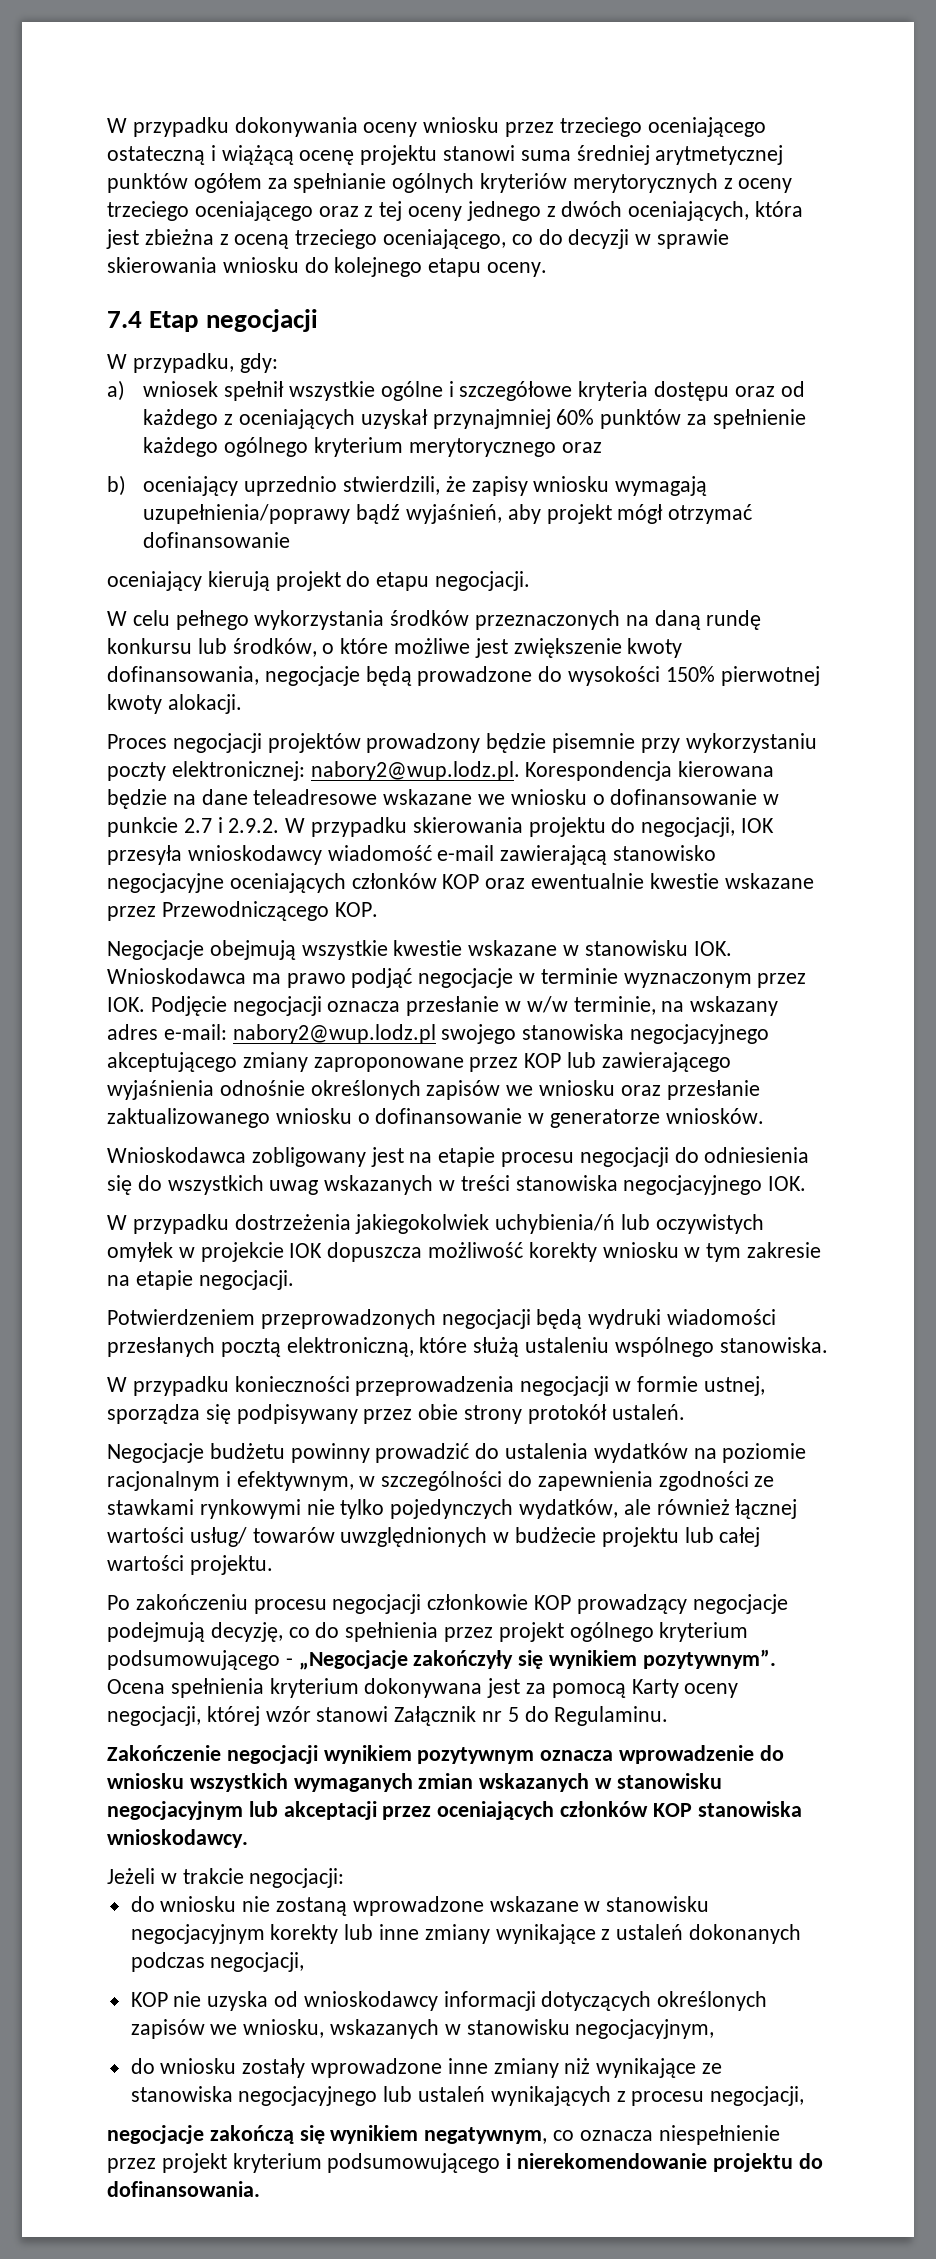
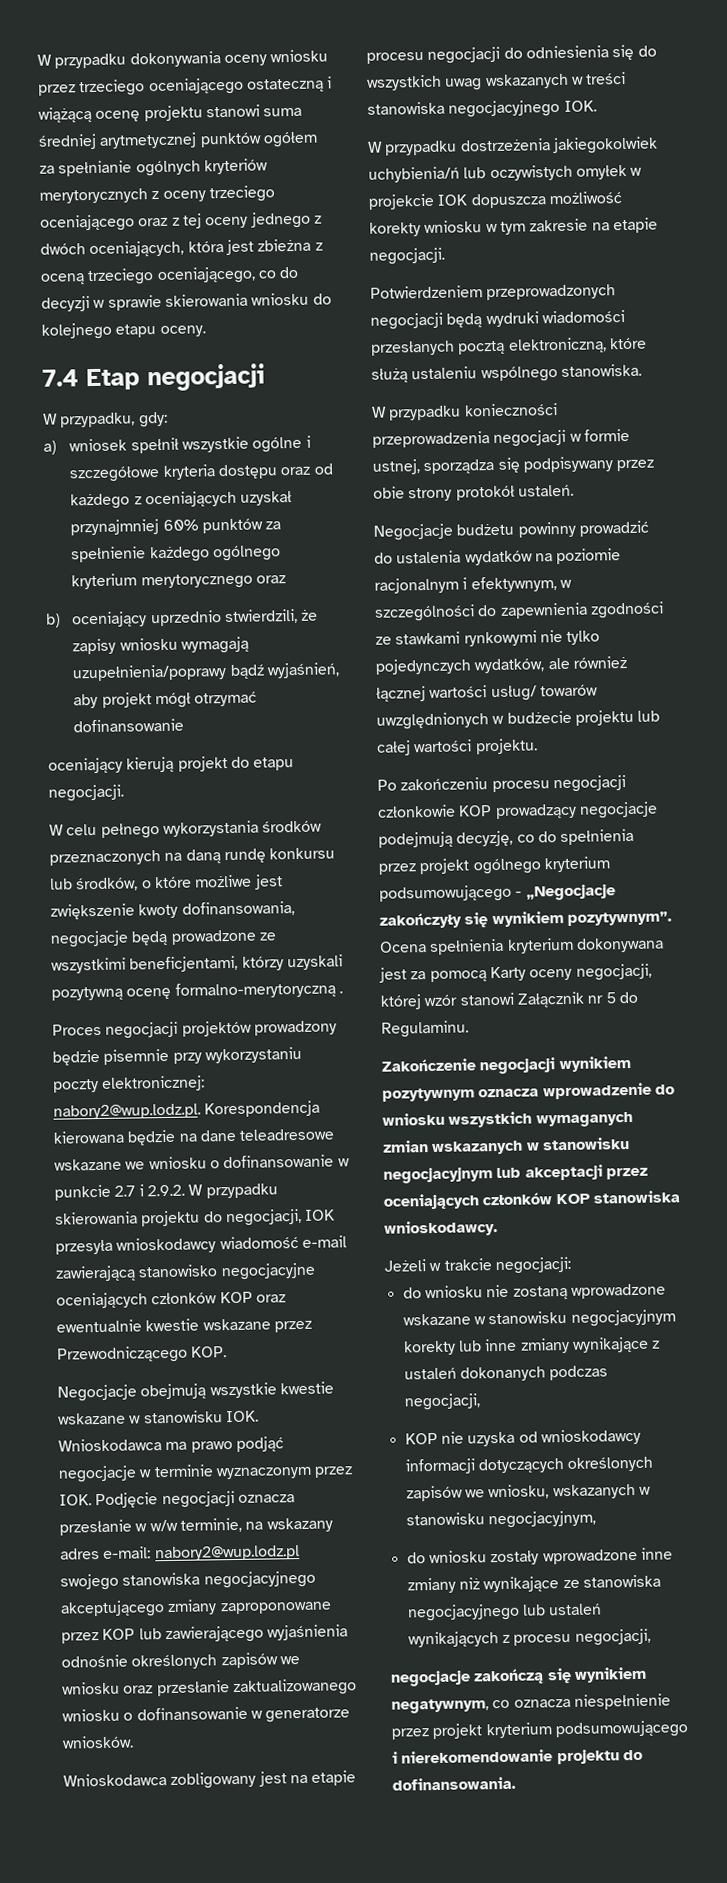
- W celu pełnego wykorzystania środków przeznaczonych na daną rundę konkursu lub środków, o które możliwe jest zwiększenie kwoty dofinansowania, negocjacje będą prowadzone do wysokości 150% pierwotnej kwoty alokacji.
+ W celu pełnego wykorzystania środków przeznaczonych na daną rundę konkursu lub środków, o które możliwe jest zwiększenie kwoty dofinansowania, negocjacje będą prowadzone ze wszystkimi beneficjentami, którzy uzyskali pozytywną ocenę formalno-merytoryczną .

